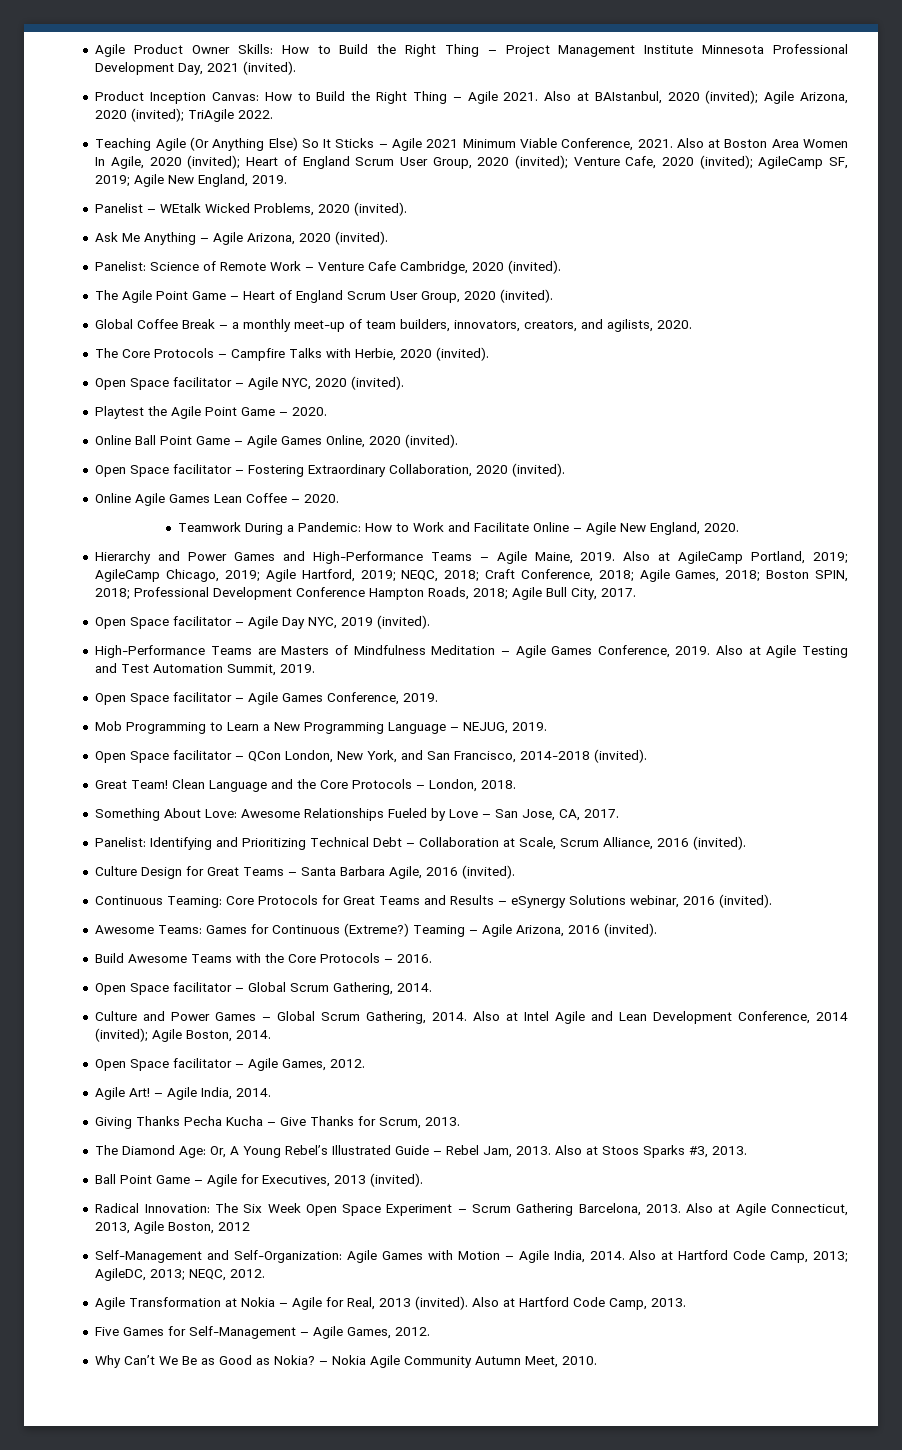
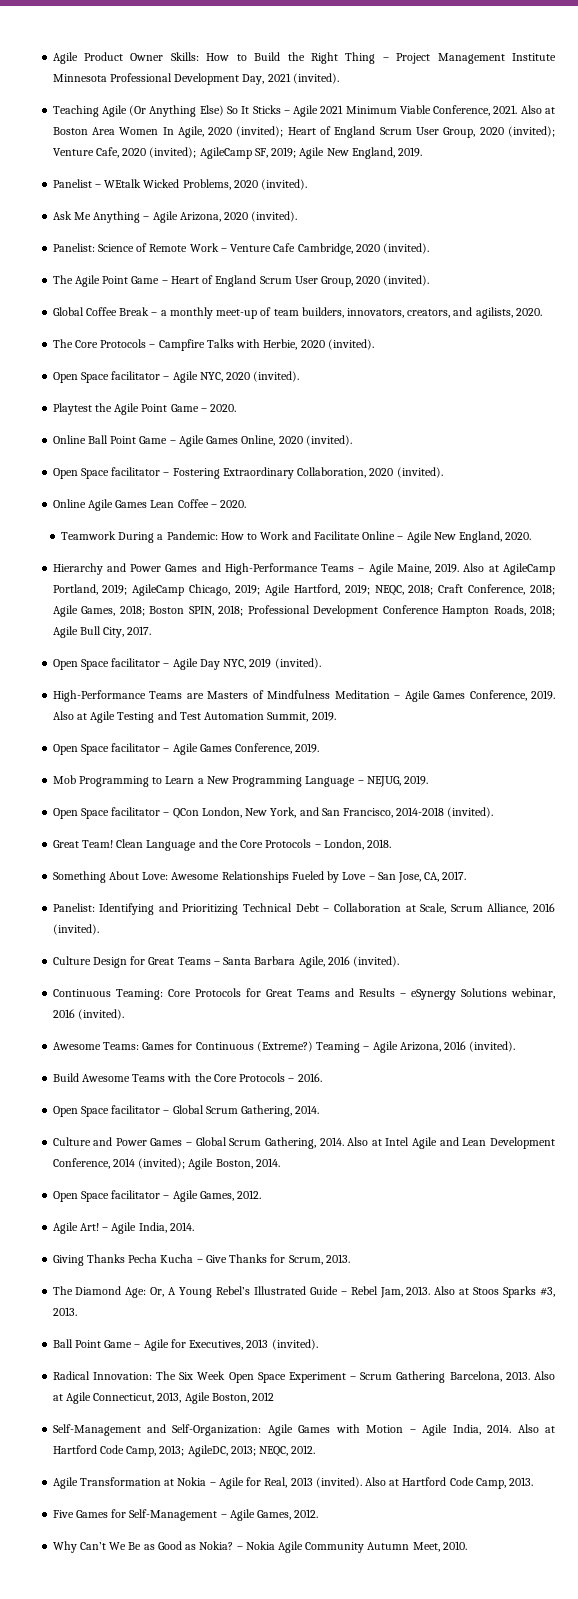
- Product Inception Canvas: How to Build the Right Thing – Agile 2021. Also at BAIstanbul, 2020 (invited); Agile Arizona, 2020 (invited); TriAgile 2022.

